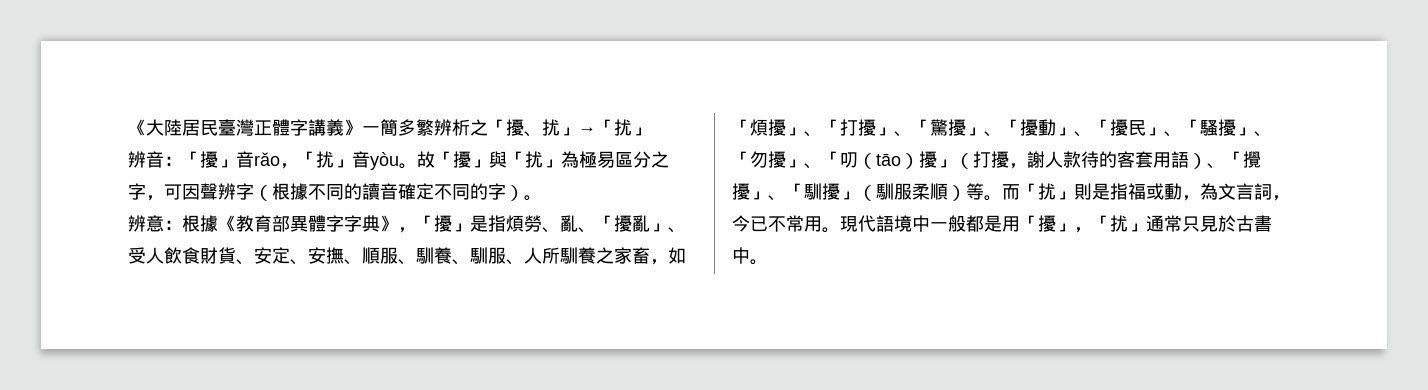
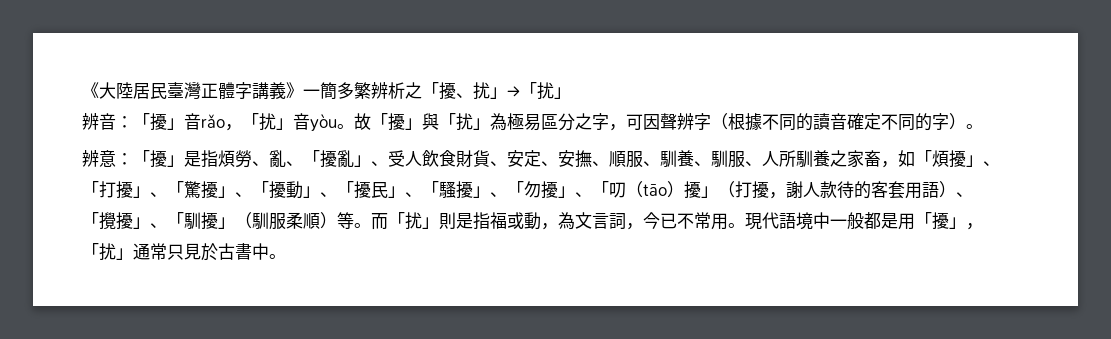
- 根據《教育部異體字字典》，「擾」是指煩勞、亂、「擾亂」、受人飲食財貨、安定、安撫、順服、馴養、馴服、人所馴養之家畜，如「煩擾」、「打擾」、「驚擾」、「擾動」、「擾民」、「騷擾」、「勿擾」、「叨（tāo）擾」（打擾，謝人款待的客套用語）、「攪擾」、「馴擾」（馴服柔順）等。
+ 「擾」是指煩勞、亂、「擾亂」、受人飲食財貨、安定、安撫、順服、馴養、馴服、人所馴養之家畜，如「煩擾」、「打擾」、「驚擾」、「擾動」、「擾民」、「騷擾」、「勿擾」、「叨（tāo）擾」（打擾，謝人款待的客套用語）、「攪擾」、「馴擾」（馴服柔順）等。

